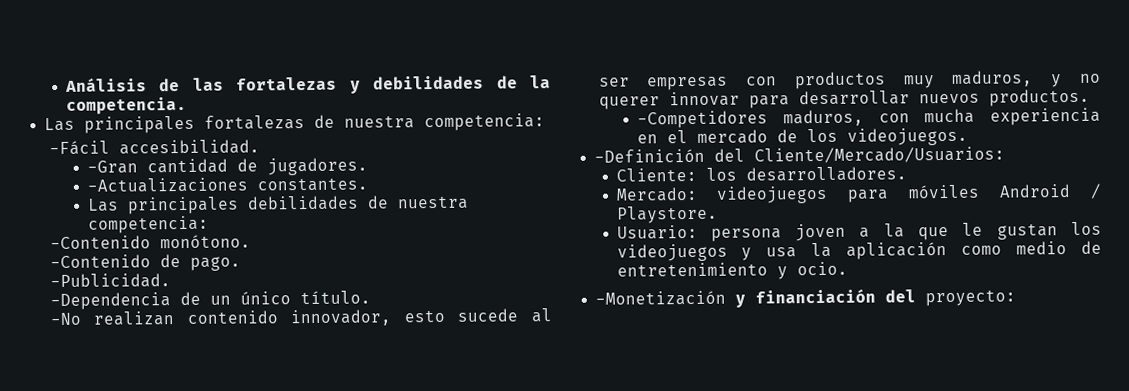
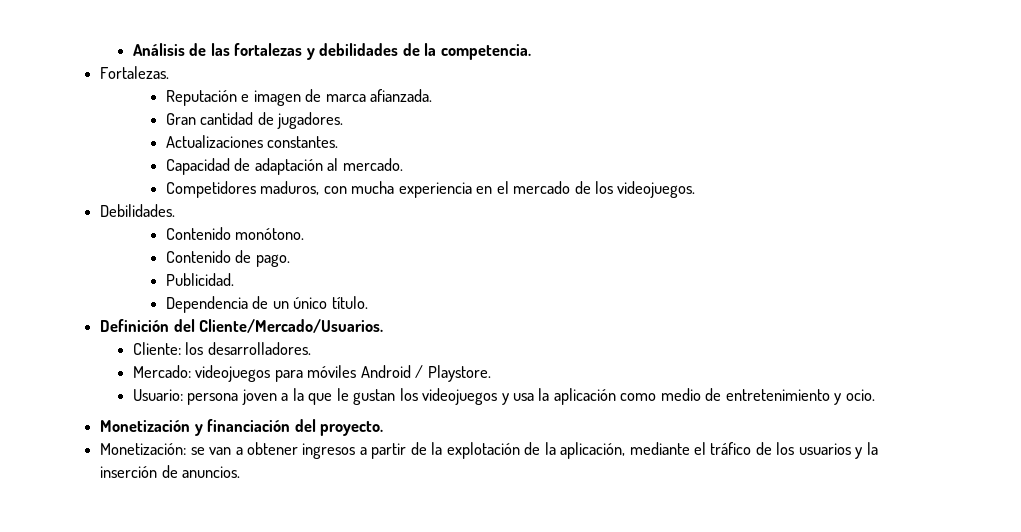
- Las principales fortalezas de nuestra competencia:
- -Fácil accesibilidad.
- -Gran cantidad de jugadores.
+ Fortalezas.
+ Reputación e imagen de marca afianzada.
+ Gran cantidad de jugadores.
- -Actualizaciones constantes.
+ Actualizaciones constantes.
- Las principales debilidades de nuestra competencia:
- -Contenido monótono.
- -Contenido de pago.
- -Publicidad.
- -Dependencia de un único título.
- -No realizan contenido innovador, esto sucede al ser empresas con productos muy maduros, y no querer innovar para desarrollar nuevos productos.
- -Competidores maduros, con mucha experiencia en el mercado de los videojuegos.
+ Capacidad de adaptación al mercado.
+ Competidores maduros, con mucha experiencia en el mercado de los videojuegos.
- -Definición del Cliente/Mercado/Usuarios:
+ Debilidades.
+ Contenido monótono.
+ Contenido de pago.
+ Publicidad.
+ Dependencia de un único título.
+ Definición del Cliente/Mercado/Usuarios.
- -Monetización y financiación del proyecto:
+ Monetización y financiación del proyecto.
+ Monetización: se van a obtener ingresos a partir de la explotación de la aplicación, mediante el tráfico de los usuarios y la inserción de anuncios.

